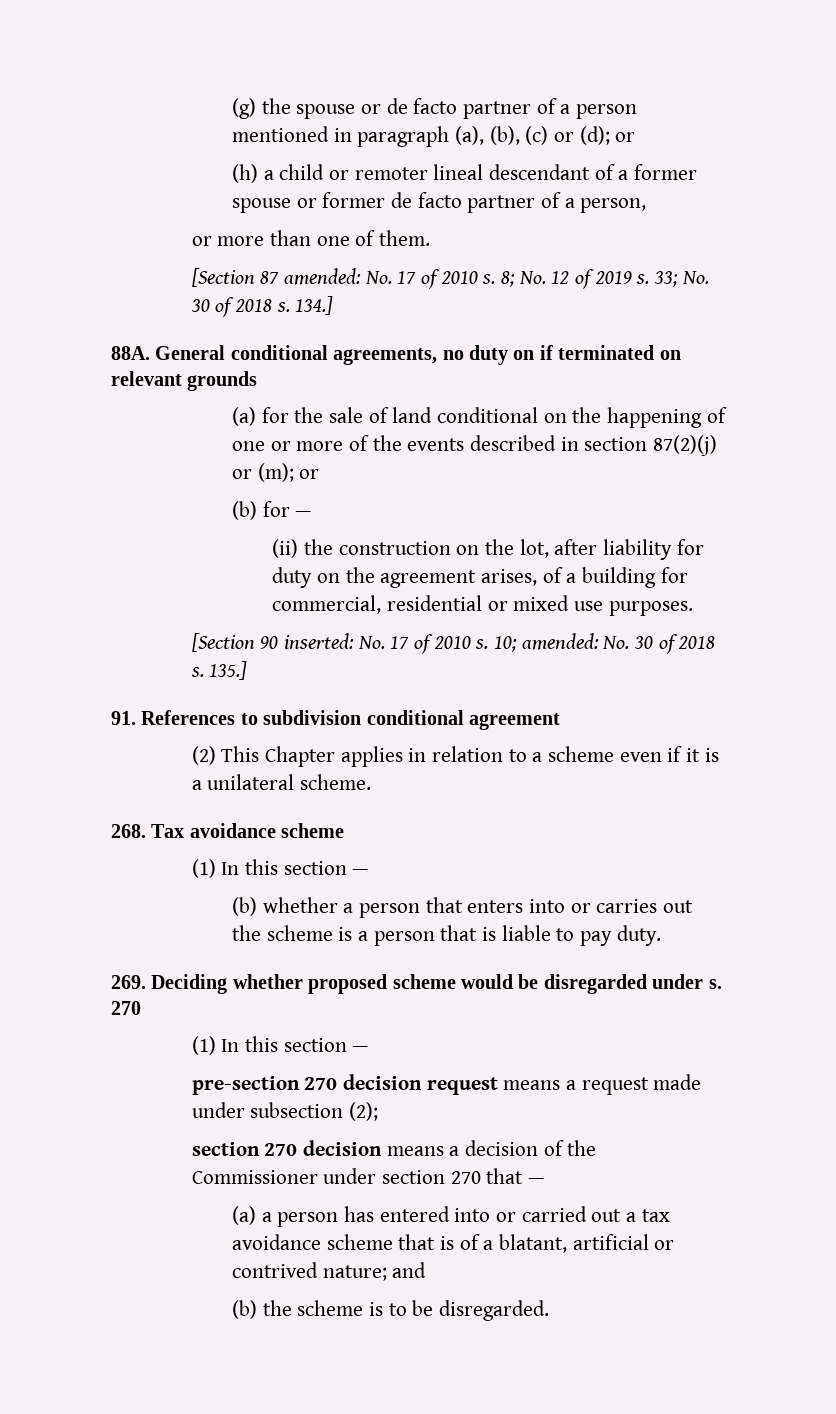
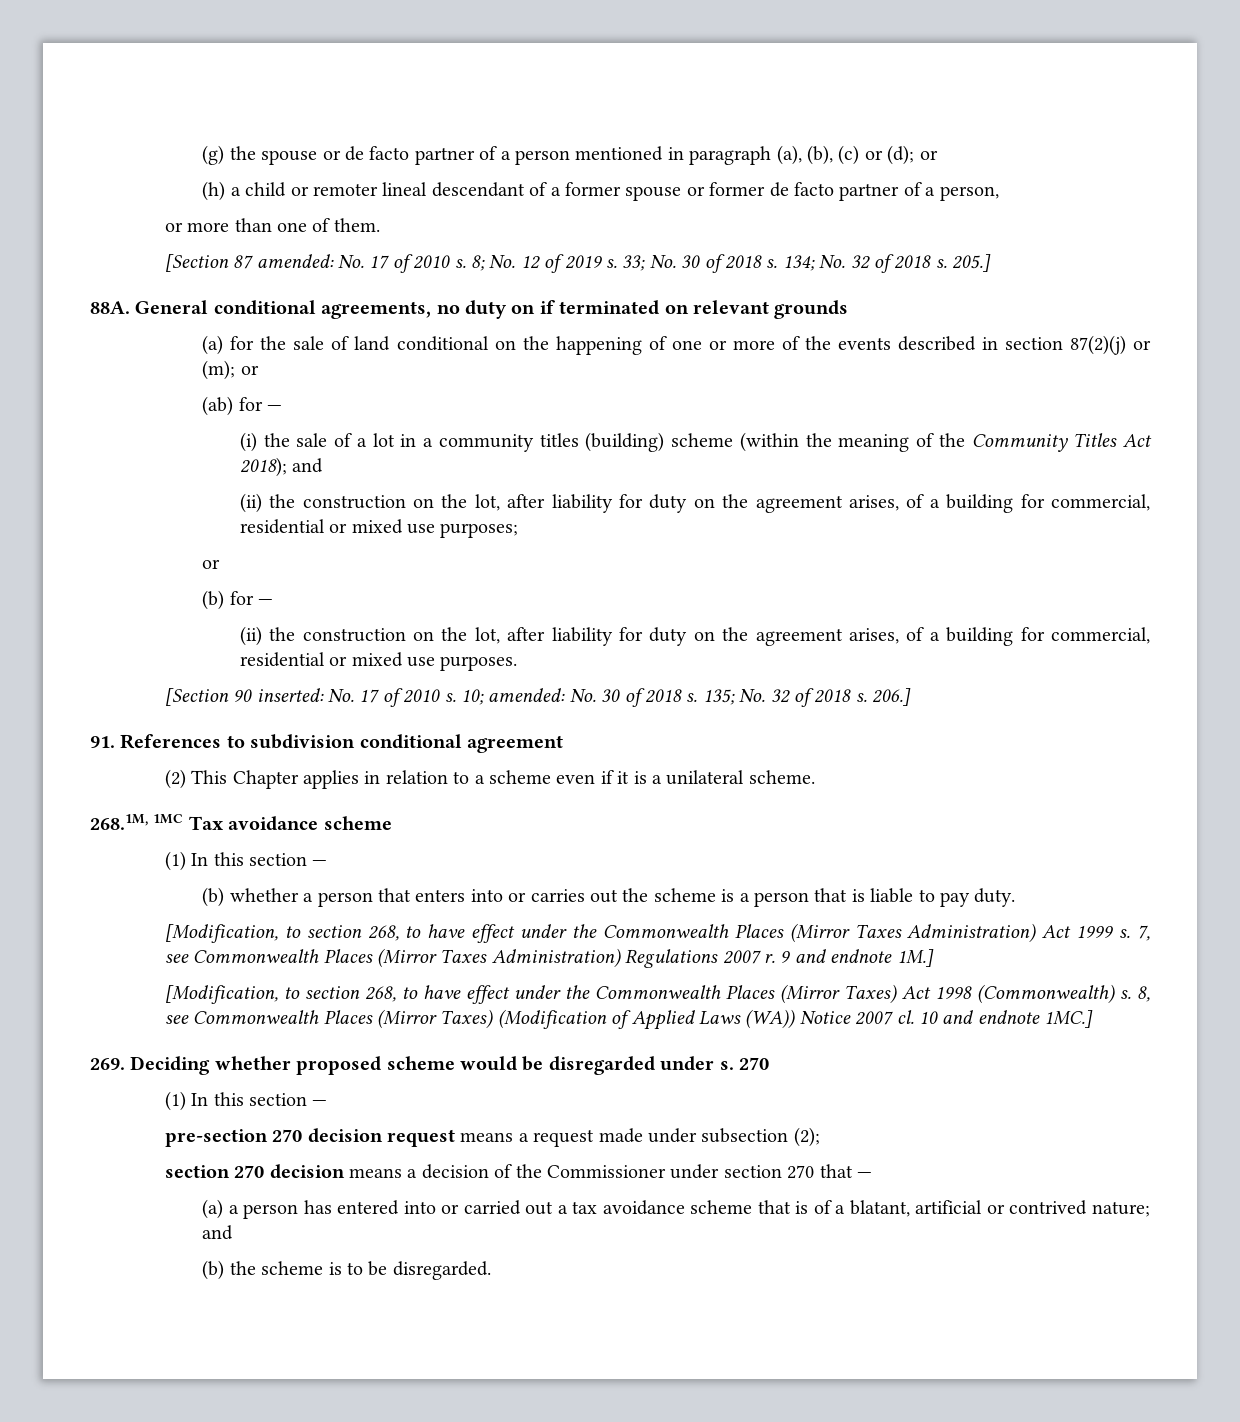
- 134.]
+ 134; No. 32 of 2018 s. 205.]
+ (ab) for —
+ (i) the sale of a lot in a community titles (building) scheme (within the meaning of the Community Titles Act 2018); and
+ (ii) the construction on the lot, after liability for duty on the agreement arises, of a building for commercial, residential or mixed use purposes;
+ or
- 135.]
+ 135; No. 32 of 2018 s. 206.]
- 268. Tax avoidance scheme
+ 268.1M, 1MC Tax avoidance scheme
+ [Modification, to section 268, to have effect under the Commonwealth Places (Mirror Taxes Administration) Act 1999 s. 7, see Commonwealth Places (Mirror Taxes Administration) Regulations 2007 r. 9 and endnote 1M.]
+ [Modification, to section 268, to have effect under the Commonwealth Places (Mirror Taxes) Act 1998 (Commonwealth) s. 8, see Commonwealth Places (Mirror Taxes) (Modification of Applied Laws (WA)) Notice 2007 cl. 10 and endnote 1MC.]

